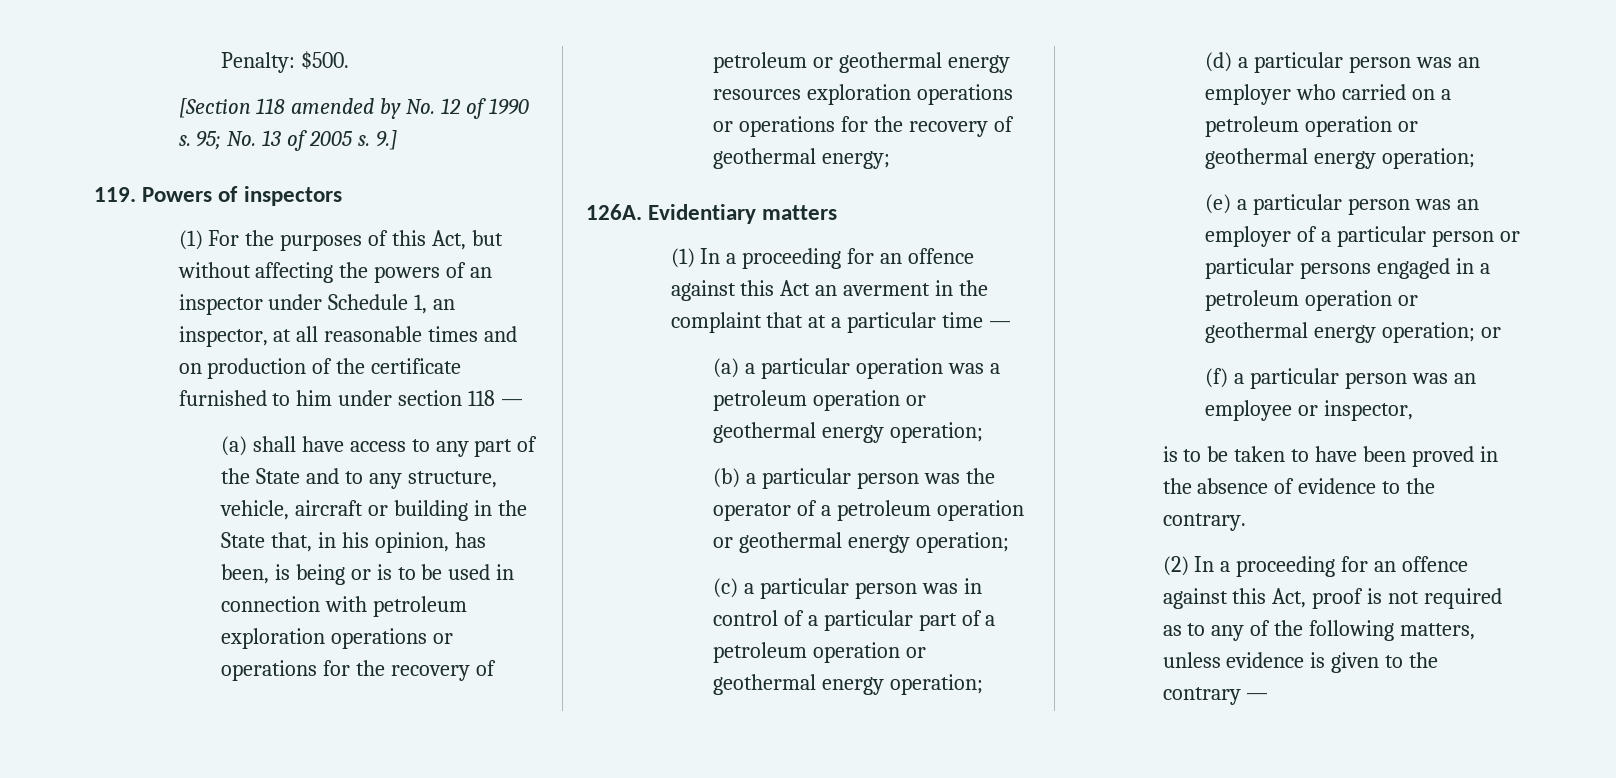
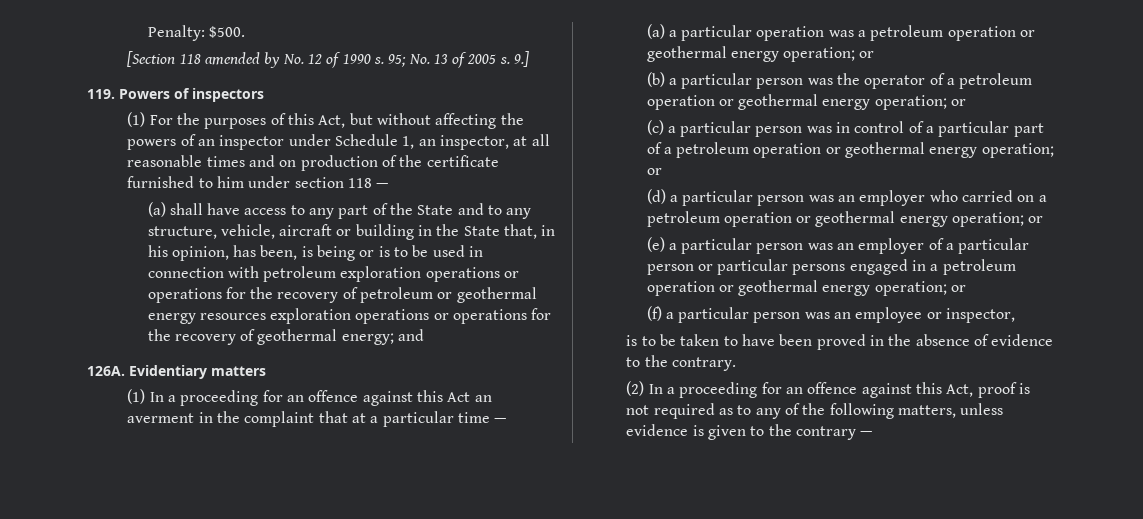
- (a) shall have access to any part of the State and to any structure, vehicle, aircraft or building in the State that, in his opinion, has been, is being or is to be used in connection with petroleum exploration operations or operations for the recovery of petroleum or geothermal energy resources exploration operations or operations for the recovery of geothermal energy;
+ (a) shall have access to any part of the State and to any structure, vehicle, aircraft or building in the State that, in his opinion, has been, is being or is to be used in connection with petroleum exploration operations or operations for the recovery of petroleum or geothermal energy resources exploration operations or operations for the recovery of geothermal energy; and
- (a) a particular operation was a petroleum operation or geothermal energy operation;
+ (a) a particular operation was a petroleum operation or geothermal energy operation; or
- (b) a particular person was the operator of a petroleum operation or geothermal energy operation;
+ (b) a particular person was the operator of a petroleum operation or geothermal energy operation; or
- (c) a particular person was in control of a particular part of a petroleum operation or geothermal energy operation;
+ (c) a particular person was in control of a particular part of a petroleum operation or geothermal energy operation; or
- (d) a particular person was an employer who carried on a petroleum operation or geothermal energy operation;
+ (d) a particular person was an employer who carried on a petroleum operation or geothermal energy operation; or

